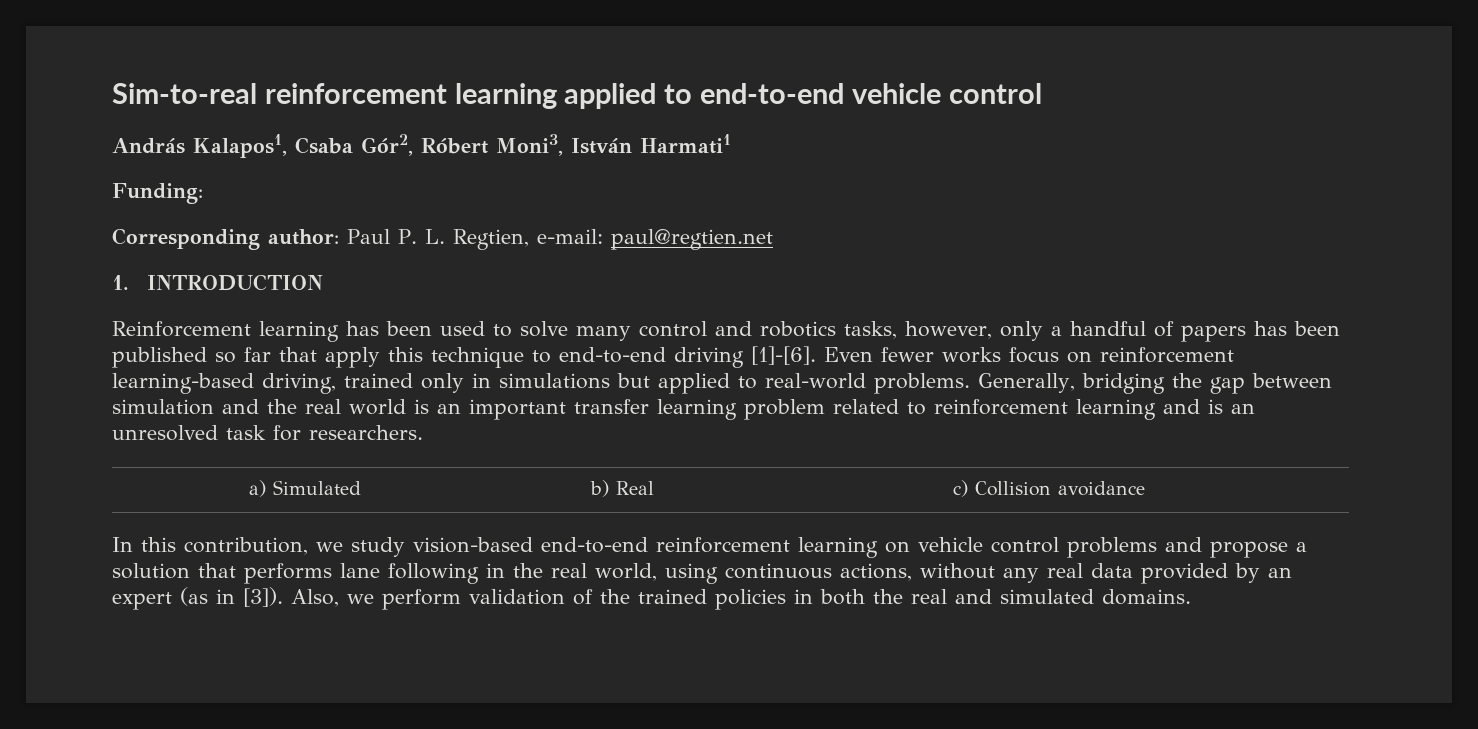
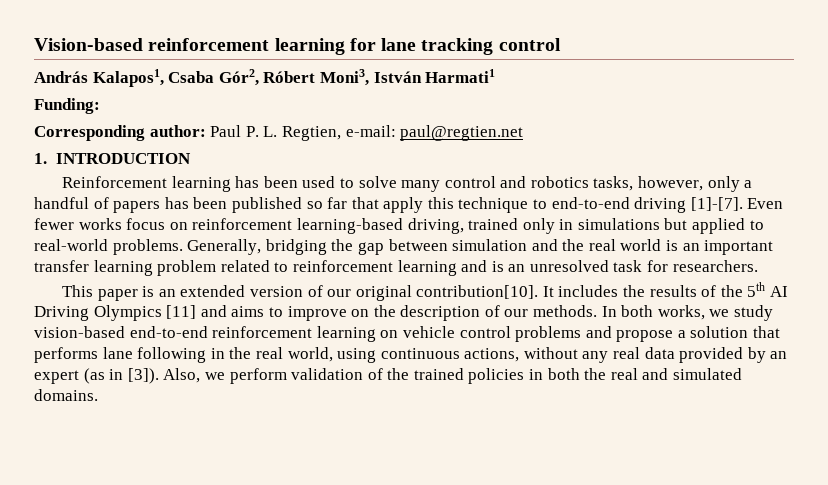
- Sim-to-real reinforcement learning applied to end-to-end vehicle control
+ Vision-based reinforcement learning for lane tracking control
- Reinforcement learning has been used to solve many control and robotics tasks, however, only a handful of papers has been published so far that apply this technique to end-to-end driving [1]-[6].
+ Reinforcement learning has been used to solve many control and robotics tasks, however, only a handful of papers has been published so far that apply this technique to end-to-end driving [1]-[7].
- a) Simulated | b) Real | c) Collision avoidance
- In this contribution, we study vision-based end-to-end reinforcement learning on vehicle control problems and propose a solution that performs lane following in the real world, using continuous actions, without any real data provided by an expert (as in [3]).
+ This paper is an extended version of our original contribution[10]. It includes the results of the 5th AI Driving Olympics [11] and aims to improve on the description of our methods. In both works, we study vision-based end-to-end reinforcement learning on vehicle control problems and propose a solution that performs lane following in the real world, using continuous actions, without any real data provided by an expert (as in [3]).

